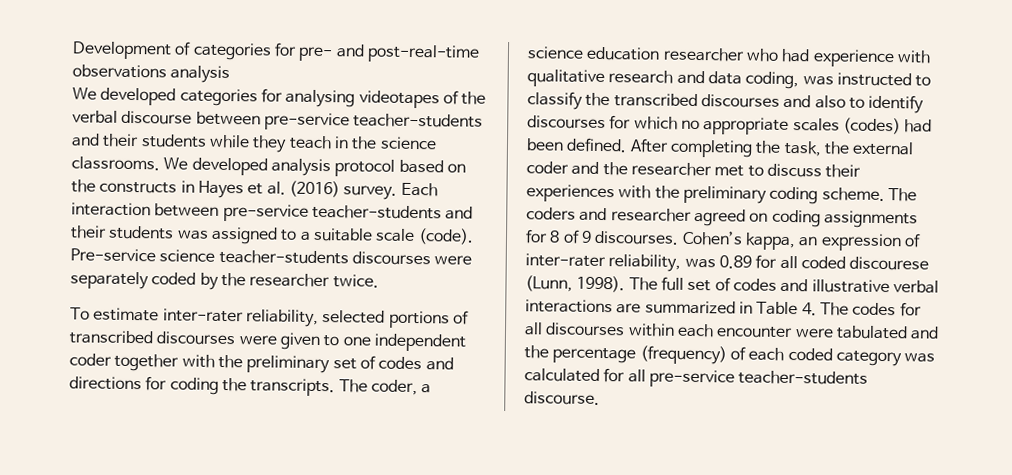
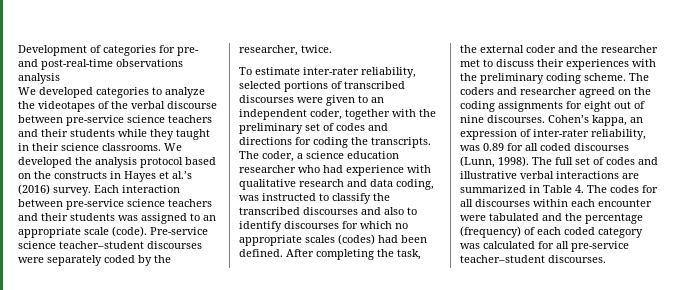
- We developed categories for analysing videotapes of the verbal discourse between pre-service teacher-students and their students while they teach in the science classrooms.
+ We developed categories to analyze the videotapes of the verbal discourse between pre-service science teachers and their students while they taught in their science classrooms.
- We developed analysis protocol based on the constructs in Hayes et al. (2016) survey.
+ We developed the analysis protocol based on the constructs in Hayes et al.’s (2016) survey.
- Each interaction between pre-service teacher-students and their students was assigned to a suitable scale (code).
+ Each interaction between pre-service science teachers and their students was assigned to an appropriate scale (code).
- Pre-service science teacher-students discourses were separately coded by the researcher twice.
+ Pre-service science teacher–student discourses were separately coded by the researcher, twice.
- To estimate inter-rater reliability, selected portions of transcribed discourses were given to one independent coder together with the preliminary set of codes and directions for coding the transcripts.
+ To estimate inter-rater reliability, selected portions of transcribed discourses were given to an independent coder, together with the preliminary set of codes and directions for coding the transcripts.
- The coders and researcher agreed on coding assignments for 8 of 9 discourses.
+ The coders and researcher agreed on the coding assignments for eight out of nine discourses.
- Cohen’s kappa, an expression of inter-rater reliability, was 0.89 for all coded discourese (Lunn, 1998).
+ Cohen’s kappa, an expression of inter-rater reliability, was 0.89 for all coded discourses (Lunn, 1998).
- The full set of codes and illustrative verbal interactions are summarized in Table 4. The codes for all discourses within each encounter were tabulated and the percentage (frequency) of each coded category was calculated for all pre-service teacher-students discourse.
+ The full set of codes and illustrative verbal interactions are summarized in Table 4. The codes for all discourses within each encounter were tabulated and the percentage (frequency) of each coded category was calculated for all pre-service teacher–student discourses.

